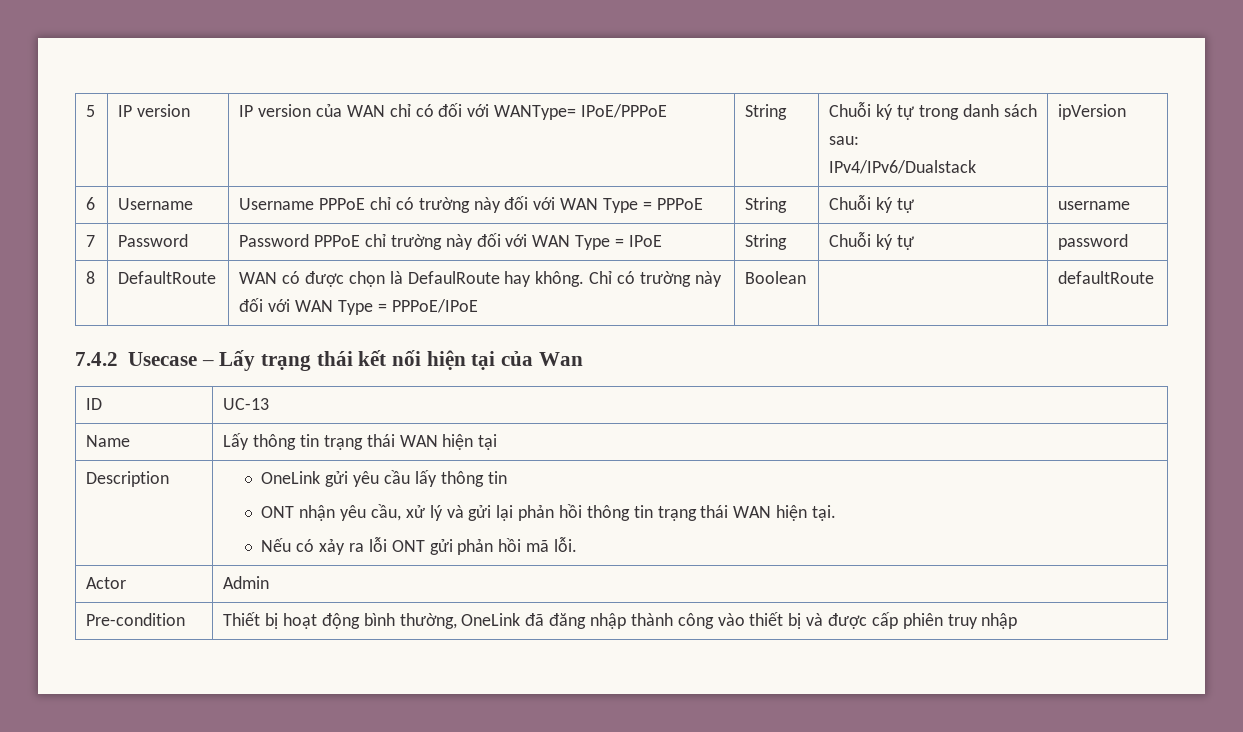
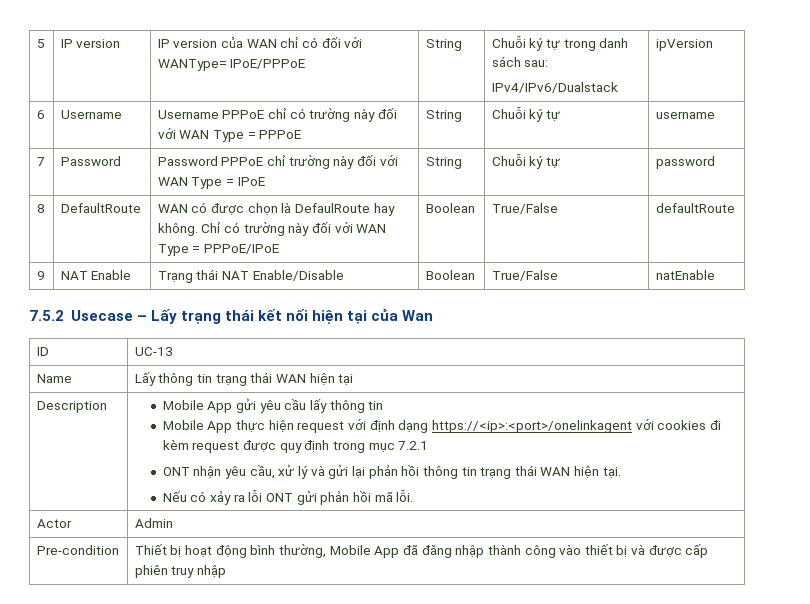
- 8 | DefaultRoute | WAN có được chọn là DefaulRoute hay không. Chỉ có trường này đối với WAN Type = PPPoE/IPoE | Boolean | | defaultRoute
+ 8 | DefaultRoute | WAN có được chọn là DefaulRoute hay không. Chỉ có trường này đối với WAN Type = PPPoE/IPoE | Boolean | True/False | defaultRoute
- 7.4.2 Usecase – Lấy trạng thái kết nối hiện tại của Wan
+ 9 | NAT Enable | Trạng thái NAT Enable/Disable | Boolean | True/False | natEnable
+ 7.5.2 Usecase – Lấy trạng thái kết nối hiện tại của Wan
- OneLink gửi yêu cầu lấy thông tin
+ Mobile App gửi yêu cầu lấy thông tin
+ Mobile App thực hiện request với định dạng https://<ip>:<port>/onelinkagent với cookies đi kèm request được quy định trong mục 7.2.1
- Pre-condition | Thiết bị hoạt động bình thường, OneLink đã đăng nhập thành công vào thiết bị và được cấp phiên truy nhập
+ Pre-condition | Thiết bị hoạt động bình thường, Mobile App đã đăng nhập thành công vào thiết bị và được cấp phiên truy nhập

